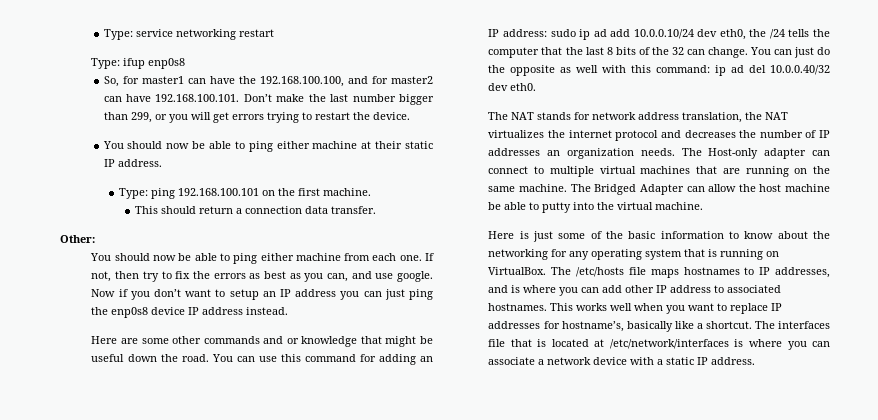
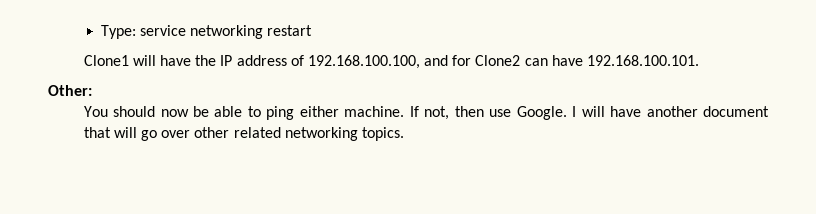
- Type: ifup enp0s8
- So, for master1 can have the 192.168.100.100, and for master2 can have 192.168.100.101. Don’t make the last number bigger than 299, or you will get errors trying to restart the device.
- You should now be able to ping either machine at their static IP address.
- Type: ping 192.168.100.101 on the first machine.
- This should return a connection data transfer.
+ Clone1 will have the IP address of 192.168.100.100, and for Clone2 can have 192.168.100.101.
- You should now be able to ping either machine from each one. If not, then try to fix the errors as best as you can, and use google. Now if you don’t want to setup an IP address you can just ping the enp0s8 device IP address instead.
- Here are some other commands and or knowledge that might be useful down the road. You can use this command for adding an IP address: sudo ip ad add 10.0.0.10/24 dev eth0, the /24 tells the computer that the last 8 bits of the 32 can change. You can just do the opposite as well with this command: ip ad del 10.0.0.40/32 dev eth0.
- The NAT stands for network address translation, the NAT virtualizes the internet protocol and decreases the number of IP addresses an organization needs. The Host-only adapter can connect to multiple virtual machines that are running on the same machine. The Bridged Adapter can allow the host machine be able to putty into the virtual machine.
- Here is just some of the basic information to know about the networking for any operating system that is running on VirtualBox. The /etc/hosts file maps hostnames to IP addresses, and is where you can add other IP address to associated hostnames. This works well when you want to replace IP addresses for hostname’s, basically like a shortcut. The interfaces file that is located at /etc/network/interfaces is where you can associate a network device with a static IP address.
+ You should now be able to ping either machine. If not, then use Google. I will have another document that will go over other related networking topics.

